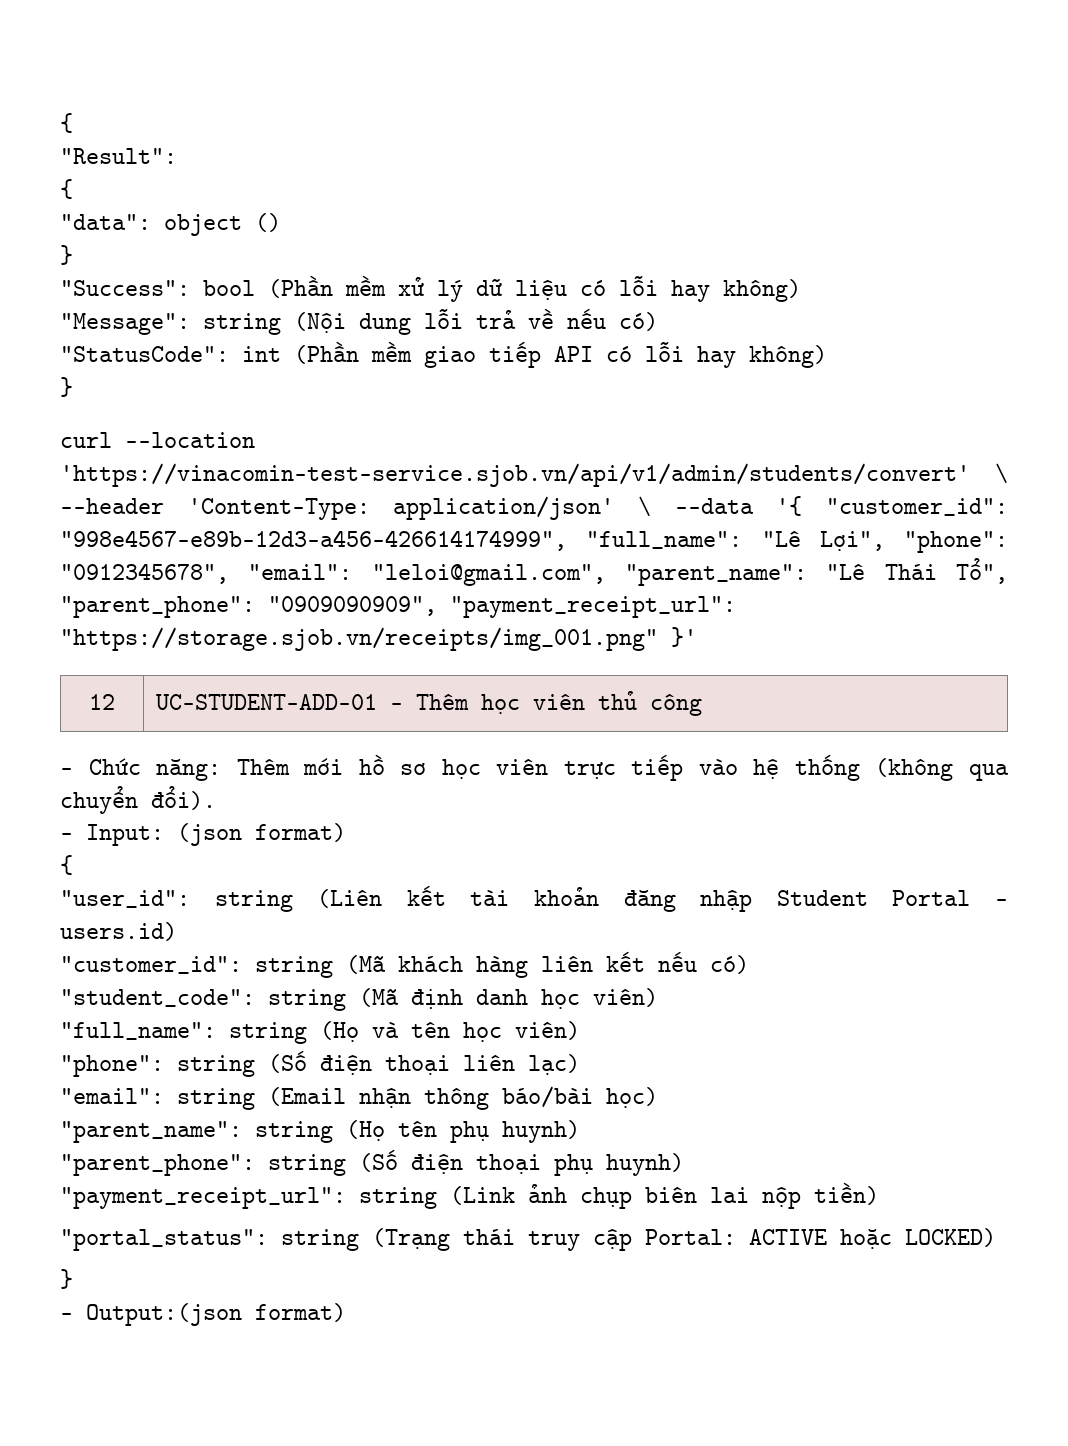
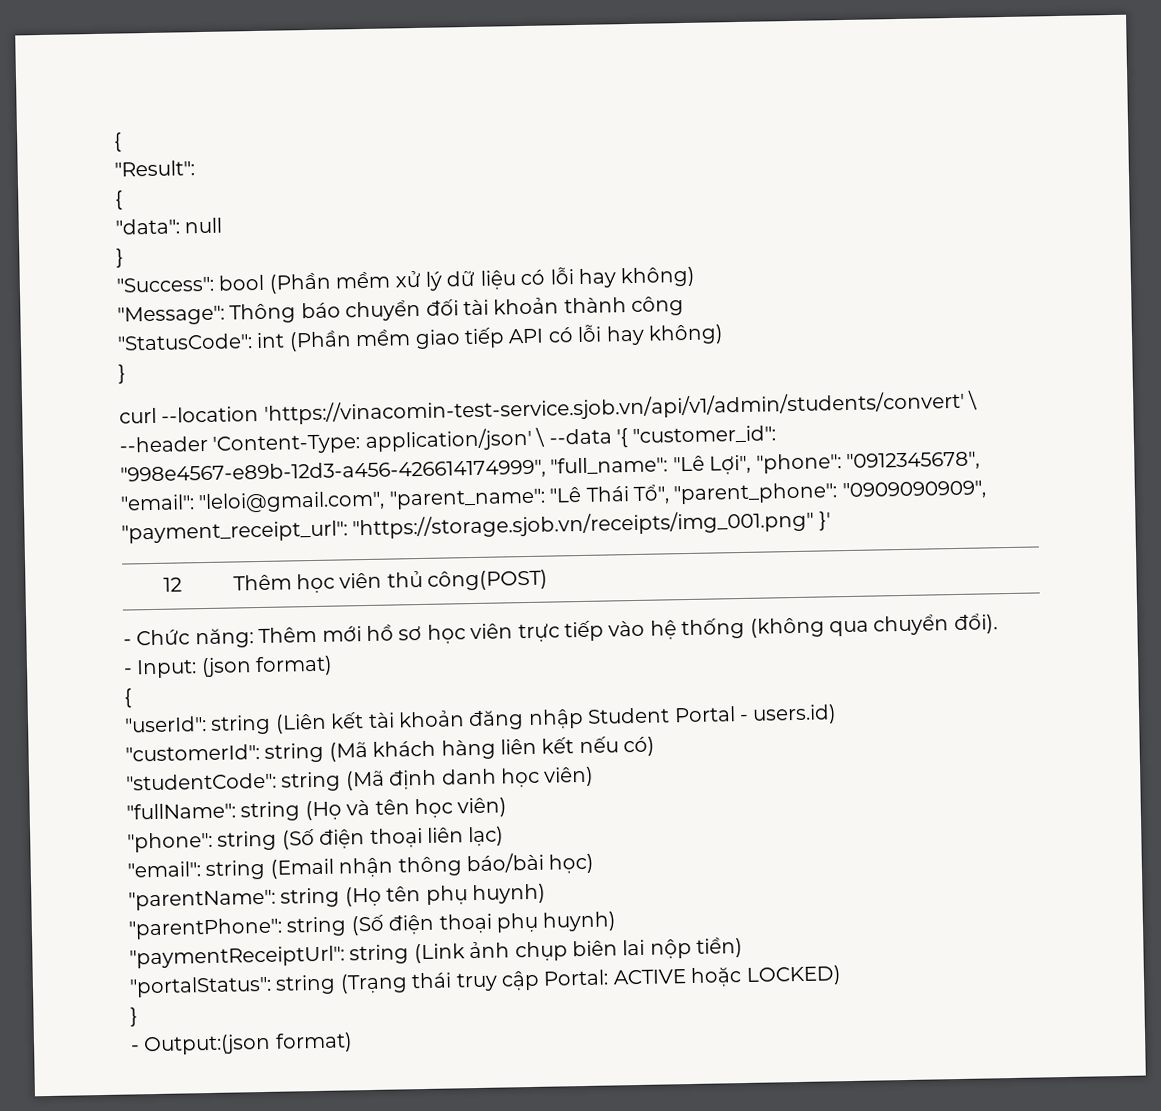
- "data": object ()
+ "data": null
- "Message": string (Nội dung lỗi trả về nếu có)
+ "Message": Thông báo chuyển đối tài khoản thành công
- 12 | UC-STUDENT-ADD-01 - Thêm học viên thủ công
+ 12 | Thêm học viên thủ công(POST)
- "user_id": string (Liên kết tài khoản đăng nhập Student Portal - users.id)
+ "userId": string (Liên kết tài khoản đăng nhập Student Portal - users.id)
- "customer_id": string (Mã khách hàng liên kết nếu có)
+ "customerId": string (Mã khách hàng liên kết nếu có)
- "student_code": string (Mã định danh học viên)
+ "studentCode": string (Mã định danh học viên)
- "full_name": string (Họ và tên học viên)
+ "fullName": string (Họ và tên học viên)
- "parent_name": string (Họ tên phụ huynh)
+ "parentName": string (Họ tên phụ huynh)
- "parent_phone": string (Số điện thoại phụ huynh)
+ "parentPhone": string (Số điện thoại phụ huynh)
- "payment_receipt_url": string (Link ảnh chụp biên lai nộp tiền)
+ "paymentReceiptUrl": string (Link ảnh chụp biên lai nộp tiền)
- "portal_status": string (Trạng thái truy cập Portal: ACTIVE hoặc LOCKED)
+ "portalStatus": string (Trạng thái truy cập Portal: ACTIVE hoặc LOCKED)

